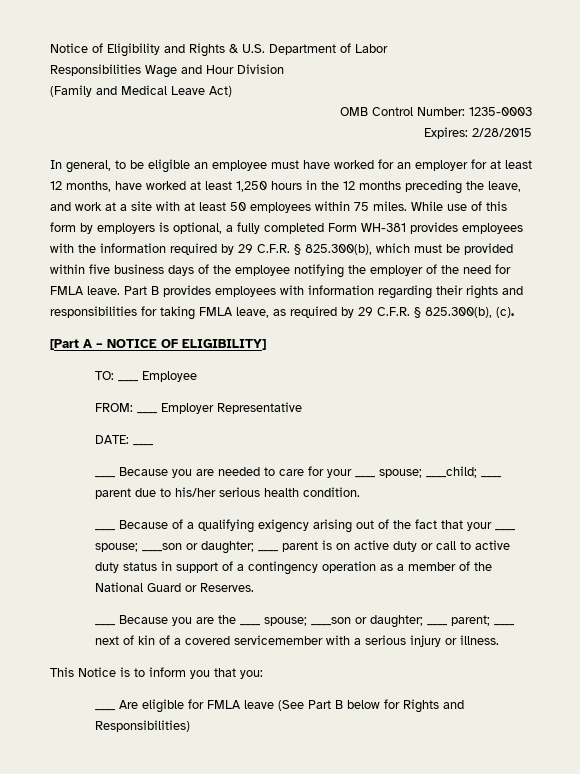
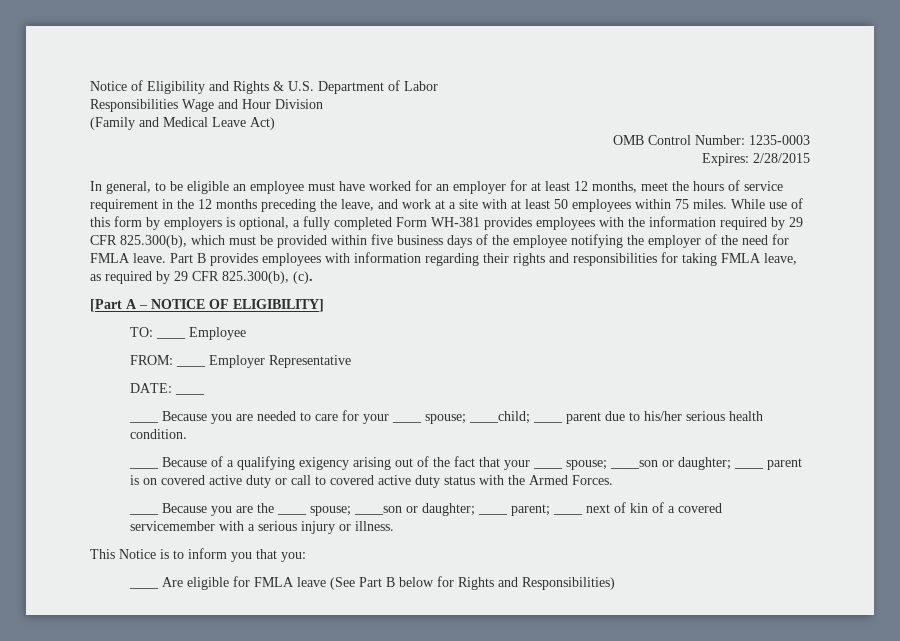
- In general, to be eligible an employee must have worked for an employer for at least 12 months, have worked at least 1,250 hours in the 12 months preceding the leave, and work at a site with at least 50 employees within 75 miles.
+ In general, to be eligible an employee must have worked for an employer for at least 12 months, meet the hours of service requirement in the 12 months preceding the leave, and work at a site with at least 50 employees within 75 miles.
- While use of this form by employers is optional, a fully completed Form WH-381 provides employees with the information required by 29 C.F.R. § 825.300(b), which must be provided within five business days of the employee notifying the employer of the need for FMLA leave.
+ While use of this form by employers is optional, a fully completed Form WH-381 provides employees with the information required by 29 CFR 825.300(b), which must be provided within five business days of the employee notifying the employer of the need for FMLA leave.
- Part B provides employees with information regarding their rights and responsibilities for taking FMLA leave, as required by 29 C.F.R. § 825.300(b), (c).
+ Part B provides employees with information regarding their rights and responsibilities for taking FMLA leave, as required by 29 CFR 825.300(b), (c).
- ____ Because of a qualifying exigency arising out of the fact that your ____ spouse; ____son or daughter; ____ parent is on active duty or call to active duty status in support of a contingency operation as a member of the National Guard or Reserves.
+ ____ Because of a qualifying exigency arising out of the fact that your ____ spouse; ____son or daughter; ____ parent is on covered active duty or call to covered active duty status with the Armed Forces.

